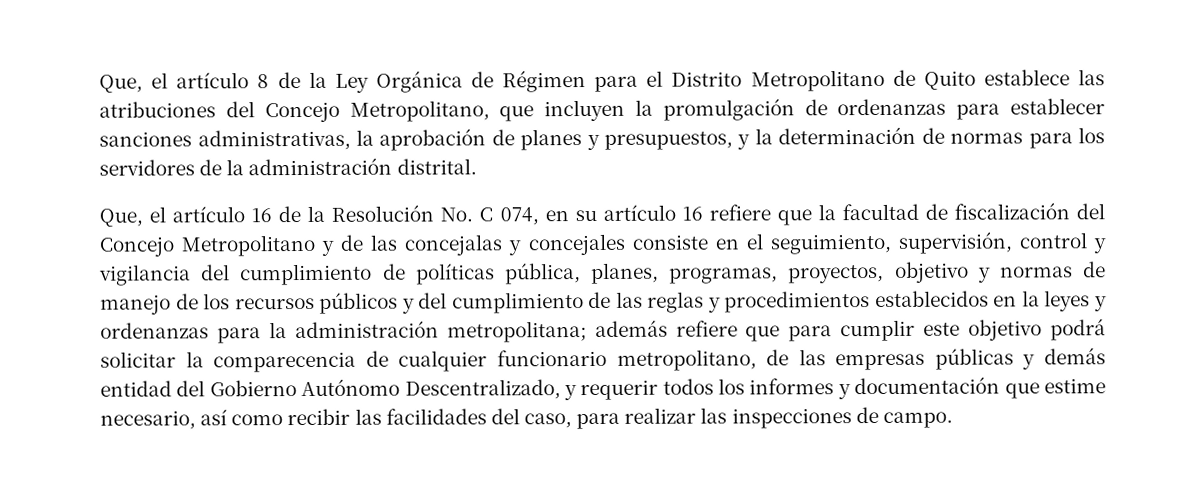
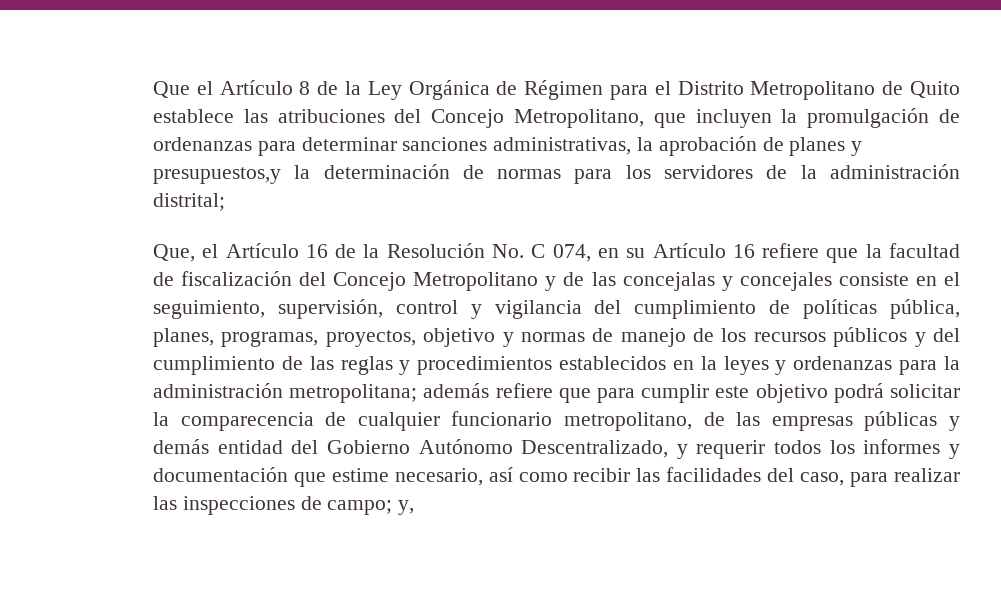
- Que, el artículo 8 de la Ley Orgánica de Régimen para el Distrito Metropolitano de Quito establece las atribuciones del Concejo Metropolitano, que incluyen la promulgación de ordenanzas para establecer sanciones administrativas, la aprobación de planes y presupuestos, y la determinación de normas para los servidores de la administración distrital.
- Que, el artículo 16 de la Resolución No. C 074, en su artículo 16 refiere que la facultad de fiscalización del Concejo Metropolitano y de las concejalas y concejales consiste en el seguimiento, supervisión, control y vigilancia del cumplimiento de políticas pública, planes, programas, proyectos, objetivo y normas de manejo de los recursos públicos y del cumplimiento de las reglas y procedimientos establecidos en la leyes y ordenanzas para la administración metropolitana;
+ Que el Artículo 8 de la Ley Orgánica de Régimen para el Distrito Metropolitano de Quito establece las atribuciones del Concejo Metropolitano, que incluyen la promulgación de ordenanzas para determinar sanciones administrativas, la aprobación de planes y presupuestos,y la determinación de normas para los servidores de la administración distrital;
+ Que, el Artículo 16 de la Resolución No. C 074, en su Artículo 16 refiere que la facultad de fiscalización del Concejo Metropolitano y de las concejalas y concejales consiste en el seguimiento, supervisión, control y vigilancia del cumplimiento de políticas pública, planes, programas, proyectos, objetivo y normas de manejo de los recursos públicos y del cumplimiento de las reglas y procedimientos establecidos en la leyes y ordenanzas para la administración metropolitana;
- además refiere que para cumplir este objetivo podrá solicitar la comparecencia de cualquier funcionario metropolitano, de las empresas públicas y demás entidad del Gobierno Autónomo Descentralizado, y requerir todos los informes y documentación que estime necesario, así como recibir las facilidades del caso, para realizar las inspecciones de campo.
+ además refiere que para cumplir este objetivo podrá solicitar la comparecencia de cualquier funcionario metropolitano, de las empresas públicas y demás entidad del Gobierno Autónomo Descentralizado, y requerir todos los informes y documentación que estime necesario, así como recibir las facilidades del caso, para realizar las inspecciones de campo; y,

